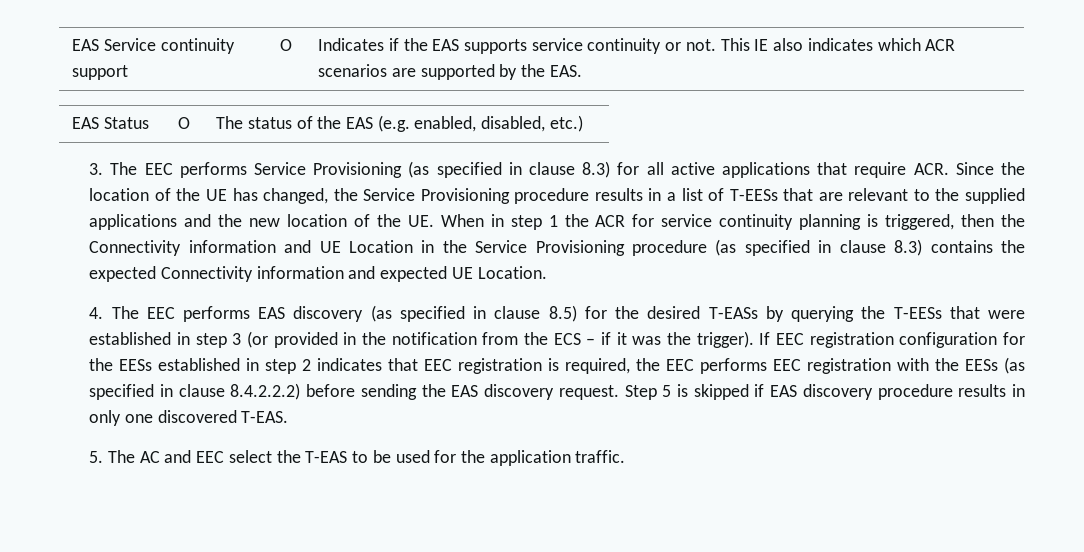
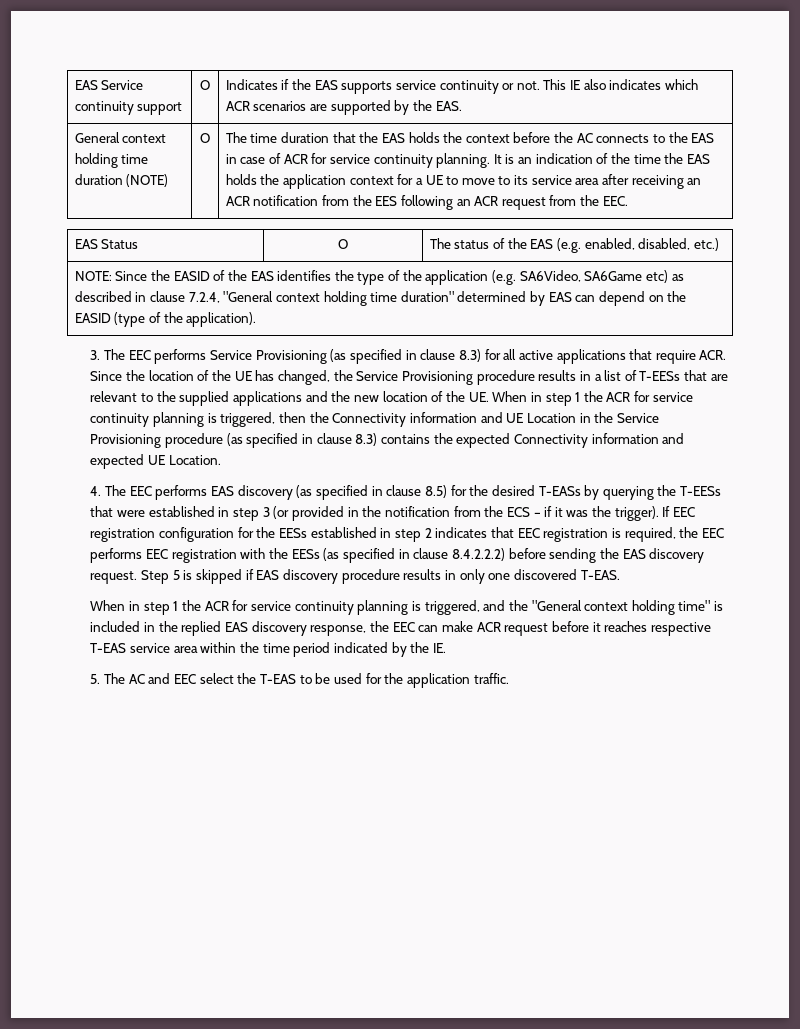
+ General context holding time duration (NOTE) | O | The time duration that the EAS holds the context before the AC connects to the EAS in case of ACR for service continuity planning. It is an indication of the time the EAS holds the application context for a UE to move to its service area after receiving an ACR notification from the EES following an ACR request from the EEC.
+ NOTE: Since the EASID of the EAS identifies the type of the application (e.g. SA6Video, SA6Game etc) as described in clause 7.2.4, "General context holding time duration" determined by EAS can depend on the EASID (type of the application).
+ When in step 1 the ACR for service continuity planning is triggered, and the "General context holding time" is included in the replied EAS discovery response, the EEC can make ACR request before it reaches respective T-EAS service area within the time period indicated by the IE.

